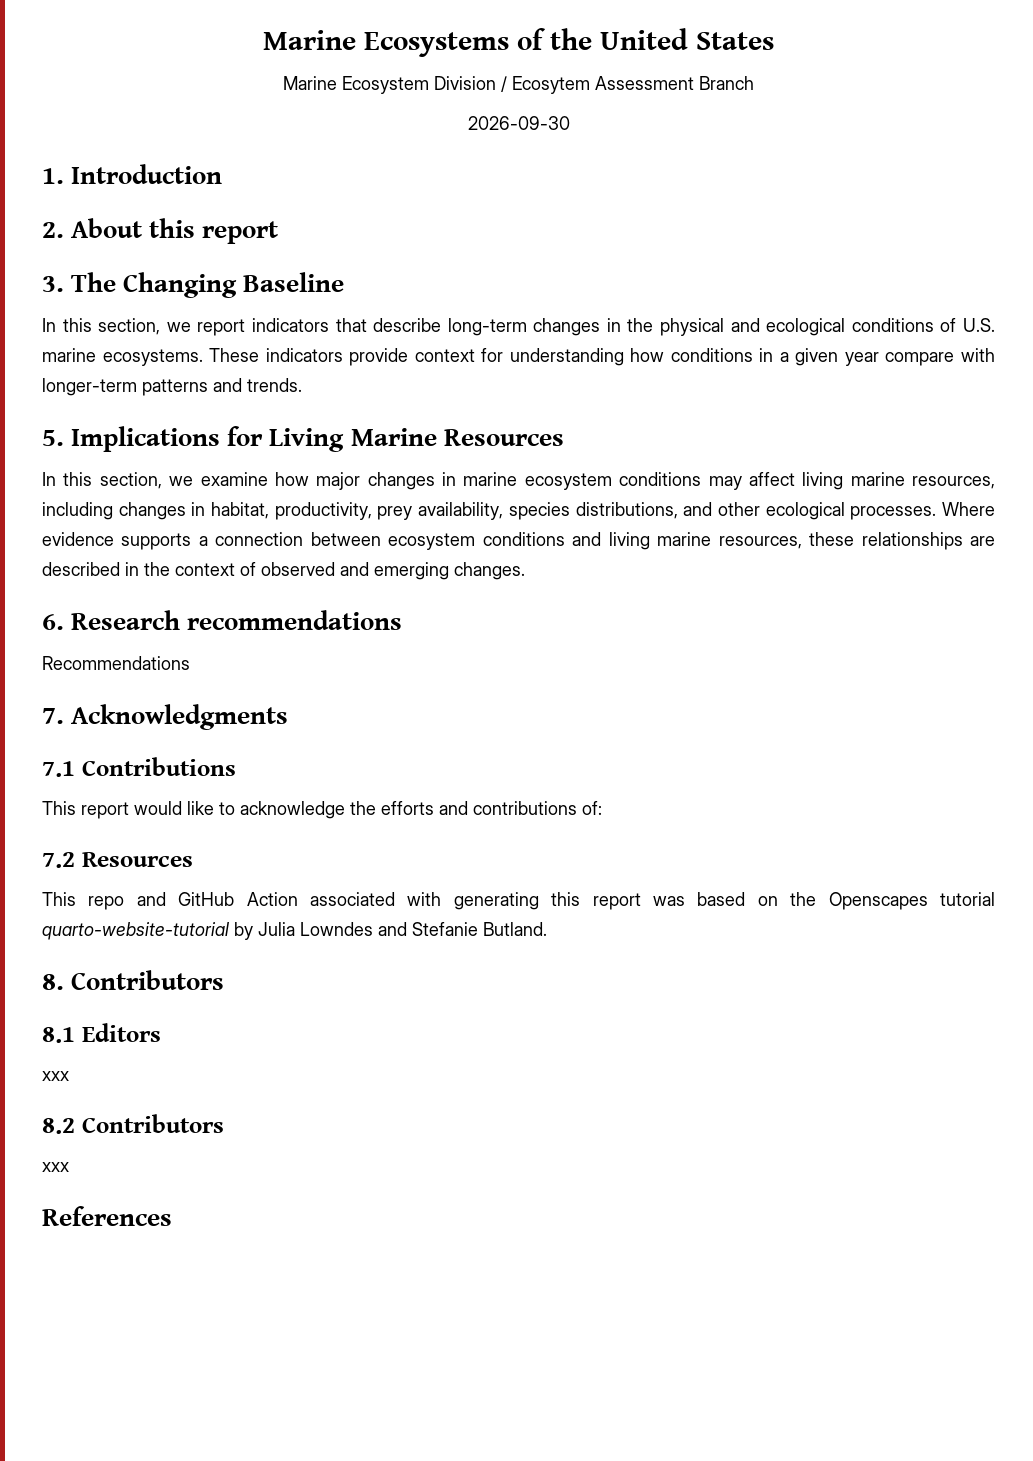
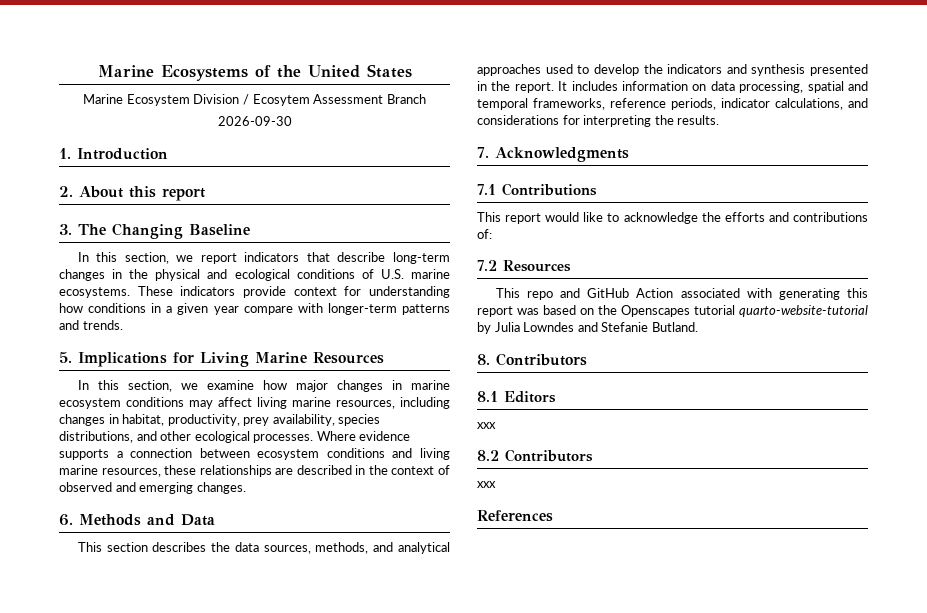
- 6. Research recommendations
- Recommendations
+ 6. Methods and Data
+ This section describes the data sources, methods, and analytical approaches used to develop the indicators and synthesis presented in the report. It includes information on data processing, spatial and temporal frameworks, reference periods, indicator calculations, and considerations for interpreting the results.

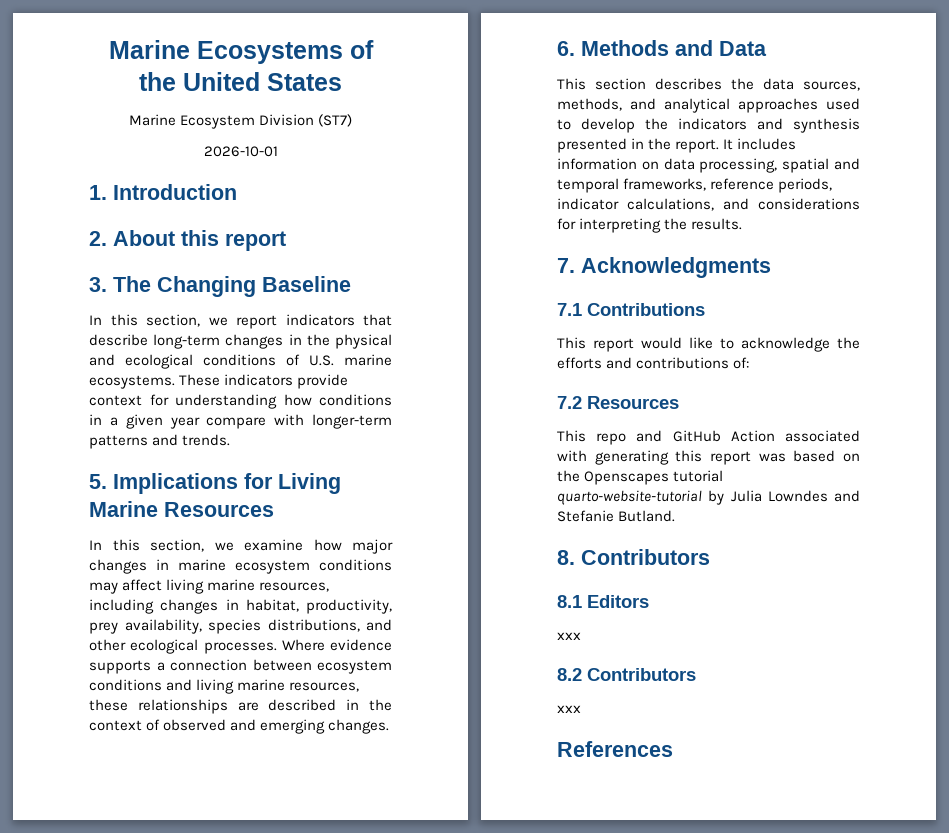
- Marine Ecosystem Division / Ecosytem Assessment Branch
- 2026-09-30
+ Marine Ecosystem Division (ST7)
+ 2026-10-01

